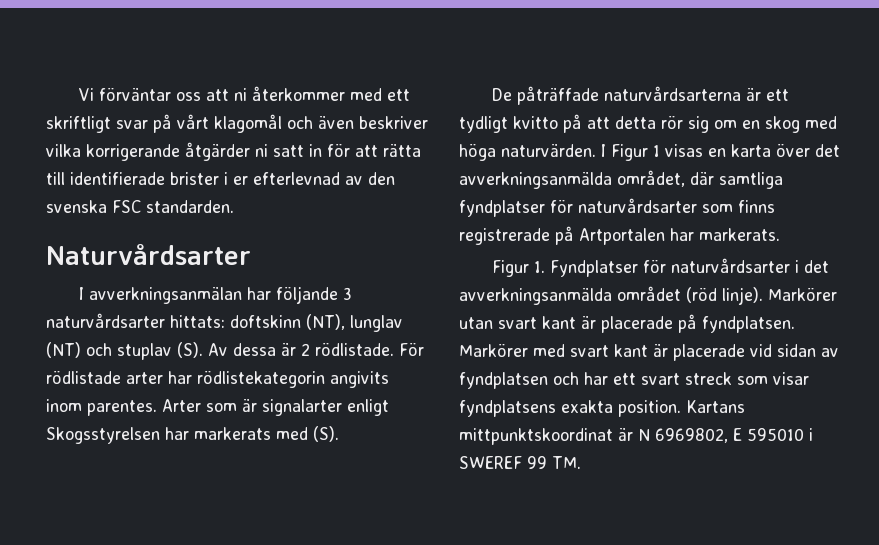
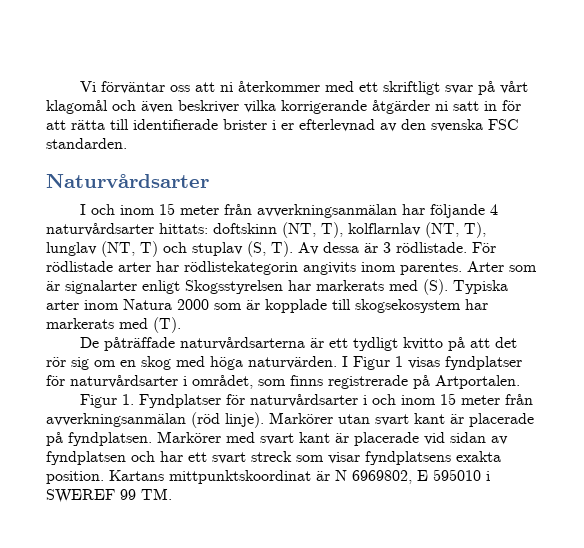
- I avverkningsanmälan har följande 3 naturvårdsarter hittats: doftskinn (NT), lunglav (NT) och stuplav (S). Av dessa är 2 rödlistade.
+ I och inom 15 meter från avverkningsanmälan har följande 4 naturvårdsarter hittats: doftskinn (NT, T), kolflarnlav (NT, T), lunglav (NT, T) och stuplav (S, T). Av dessa är 3 rödlistade.
- Arter som är signalarter enligt Skogsstyrelsen har markerats med (S).
+ Arter som är signalarter enligt Skogsstyrelsen har markerats med (S). Typiska arter inom Natura 2000 som är kopplade till skogsekosystem har markerats med (T).
- De påträffade naturvårdsarterna är ett tydligt kvitto på att detta rör sig om en skog med höga naturvärden.
+ De påträffade naturvårdsarterna är ett tydligt kvitto på att det rör sig om en skog med höga naturvärden.
- I Figur 1 visas en karta över det avverkningsanmälda området, där samtliga fyndplatser för naturvårdsarter som finns registrerade på Artportalen har markerats.
+ I Figur 1 visas fyndplatser för naturvårdsarter i området, som finns registrerade på Artportalen.
- Figur 1. Fyndplatser för naturvårdsarter i det avverkningsanmälda området (röd linje).
+ Figur 1. Fyndplatser för naturvårdsarter i och inom 15 meter från avverkningsanmälan (röd linje).

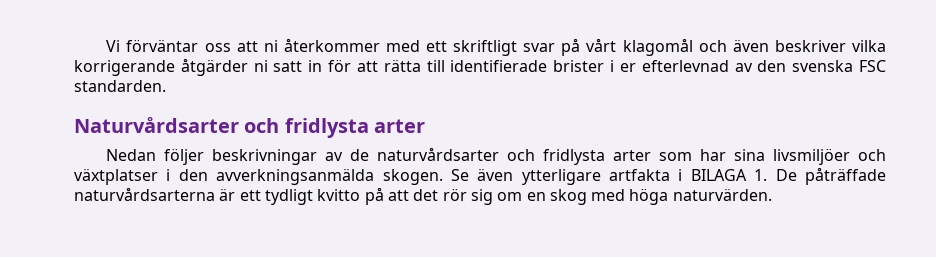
- Naturvårdsarter
- I och inom 15 meter från avverkningsanmälan har följande 4 naturvårdsarter hittats: doftskinn (NT, T), kolflarnlav (NT, T), lunglav (NT, T) och stuplav (S, T). Av dessa är 3 rödlistade. För rödlistade arter har rödlistekategorin angivits inom parentes. Arter som är signalarter enligt Skogsstyrelsen har markerats med (S). Typiska arter inom Natura 2000 som är kopplade till skogsekosystem har markerats med (T).
- De påträffade naturvårdsarterna är ett tydligt kvitto på att det rör sig om en skog med höga naturvärden. I Figur 1 visas fyndplatser för naturvårdsarter i området, som finns registrerade på Artportalen.
- Figur 1. Fyndplatser för naturvårdsarter i och inom 15 meter från avverkningsanmälan (röd linje). Markörer utan svart kant är placerade på fyndplatsen. Markörer med svart kant är placerade vid sidan av fyndplatsen och har ett svart streck som visar fyndplatsens exakta position. Kartans mittpunktskoordinat är N 6969802, E 595010 i SWEREF 99 TM.
+ Naturvårdsarter och fridlysta arter
+ Nedan följer beskrivningar av de naturvårdsarter och fridlysta arter som har sina livsmiljöer och växtplatser i den avverkningsanmälda skogen. Se även ytterligare artfakta i BILAGA 1. De påträffade naturvårdsarterna är ett tydligt kvitto på att det rör sig om en skog med höga naturvärden.

